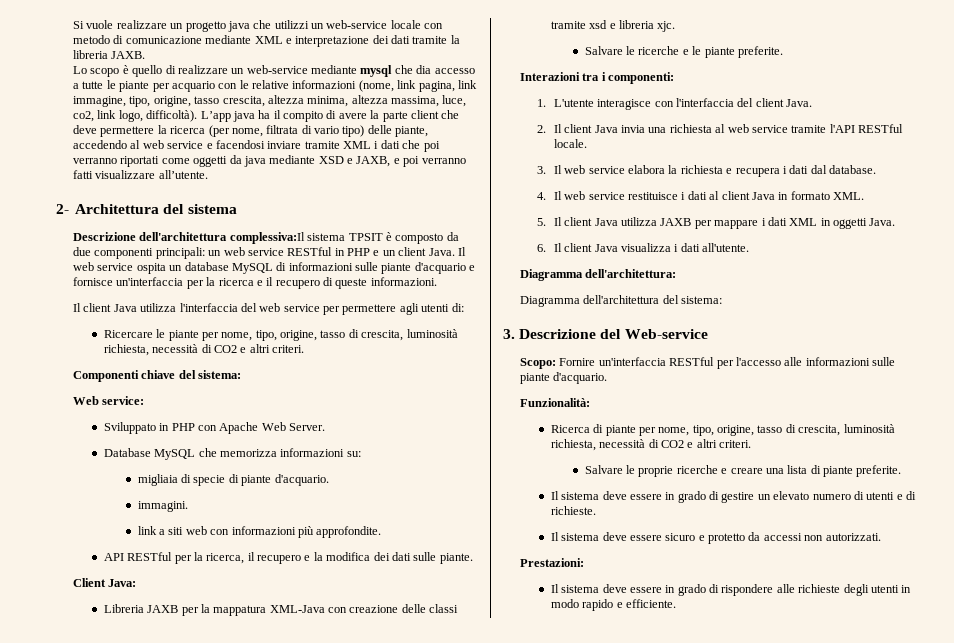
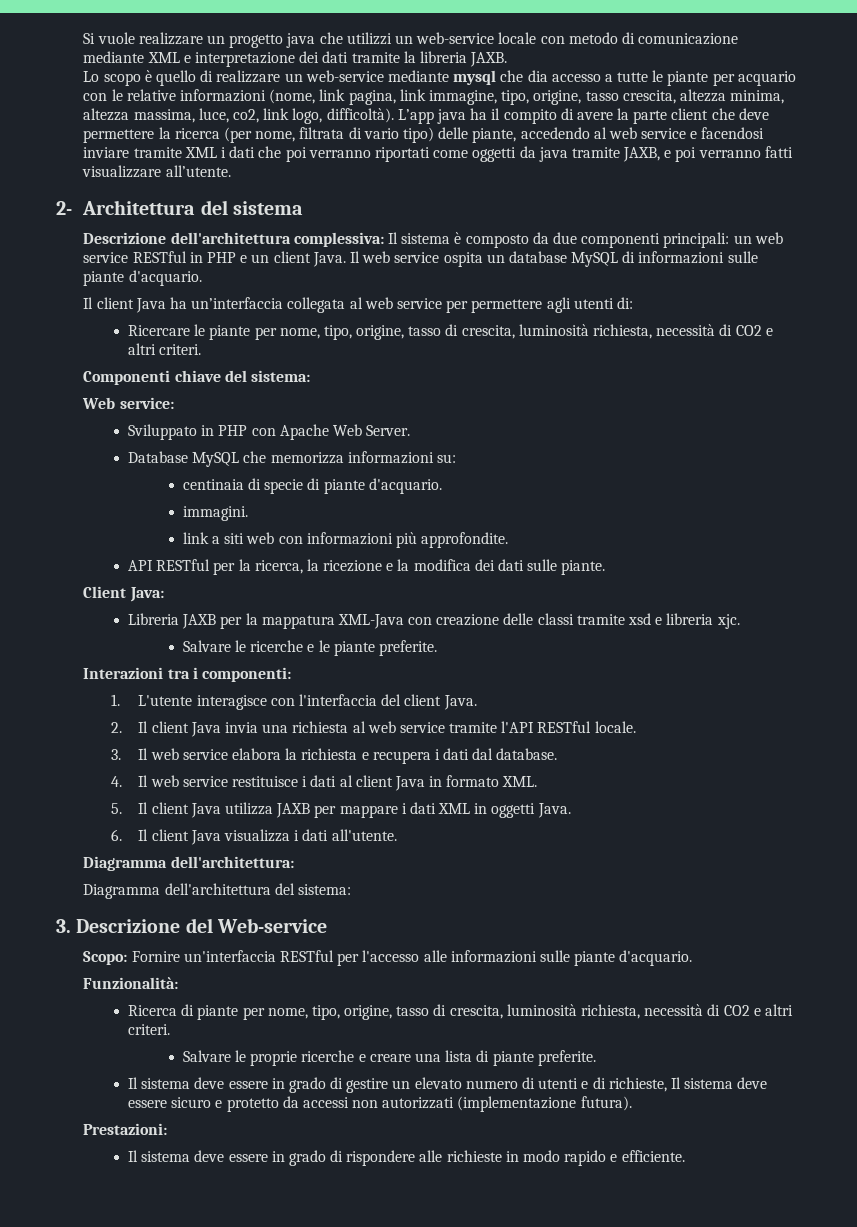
- L’app java ha il compito di avere la parte client che deve permettere la ricerca (per nome, filtrata di vario tipo) delle piante, accedendo al web service e facendosi inviare tramite XML i dati che poi verranno riportati come oggetti da java mediante XSD e JAXB, e poi verranno fatti visualizzare all’utente.
+ L’app java ha il compito di avere la parte client che deve permettere la ricerca (per nome, filtrata di vario tipo) delle piante, accedendo al web service e facendosi inviare tramite XML i dati che poi verranno riportati come oggetti da java tramite JAXB, e poi verranno fatti visualizzare all’utente.
- Descrizione dell'architettura complessiva:Il sistema TPSIT è composto da due componenti principali: un web service RESTful in PHP e un client Java.
+ Descrizione dell'architettura complessiva: Il sistema è composto da due componenti principali: un web service RESTful in PHP e un client Java.
- Il web service ospita un database MySQL di informazioni sulle piante d'acquario e fornisce un'interfaccia per la ricerca e il recupero di queste informazioni.
- Il client Java utilizza l'interfaccia del web service per permettere agli utenti di:
+ Il web service ospita un database MySQL di informazioni sulle piante d'acquario.
+ Il client Java ha un’interfaccia collegata al web service per permettere agli utenti di:
- migliaia di specie di piante d'acquario.
+ centinaia di specie di piante d'acquario.
- API RESTful per la ricerca, il recupero e la modifica dei dati sulle piante.
+ API RESTful per la ricerca, la ricezione e la modifica dei dati sulle piante.
- Il sistema deve essere in grado di gestire un elevato numero di utenti e di richieste.
- Il sistema deve essere sicuro e protetto da accessi non autorizzati.
+ Il sistema deve essere in grado di gestire un elevato numero di utenti e di richieste, Il sistema deve essere sicuro e protetto da accessi non autorizzati (implementazione futura).
- Il sistema deve essere in grado di rispondere alle richieste degli utenti in modo rapido e efficiente.
+ Il sistema deve essere in grado di rispondere alle richieste in modo rapido e efficiente.

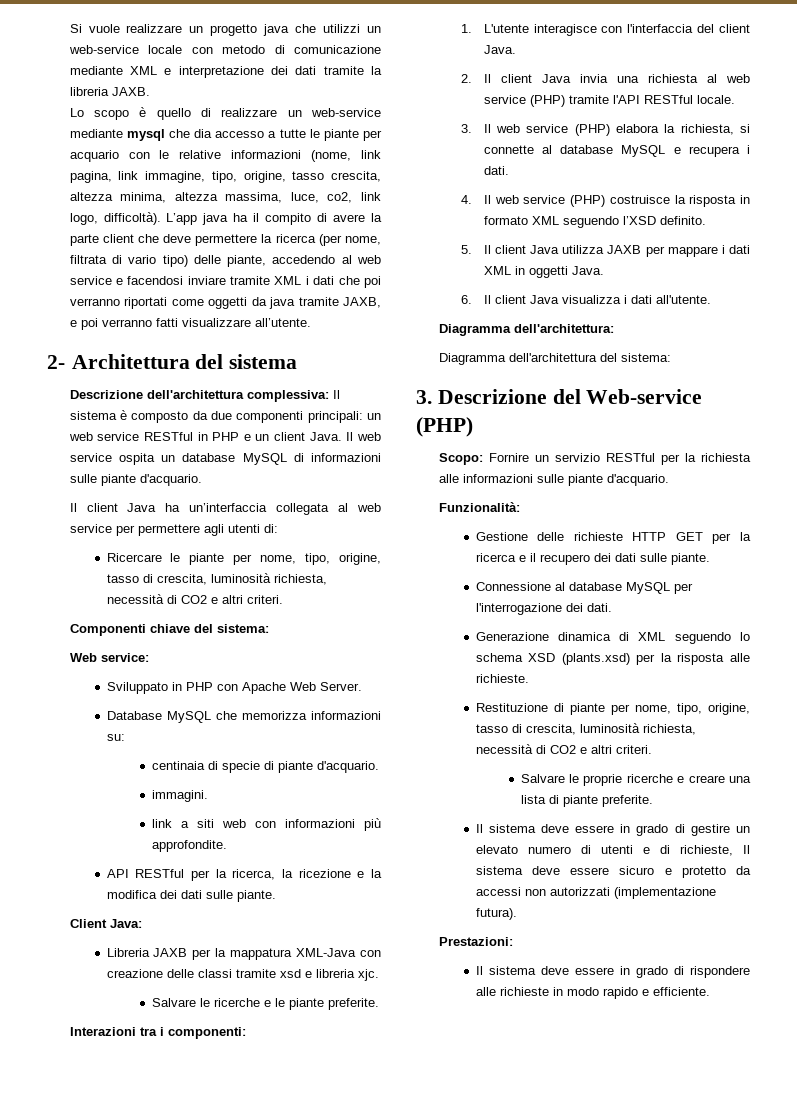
- 2. Il client Java invia una richiesta al web service tramite l'API RESTful locale.
+ 2. Il client Java invia una richiesta al web service (PHP) tramite l'API RESTful locale.
- 3. Il web service elabora la richiesta e recupera i dati dal database.
- 4. Il web service restituisce i dati al client Java in formato XML.
+ 3. Il web service (PHP) elabora la richiesta, si connette al database MySQL e recupera i dati.
+ 4. Il web service (PHP) costruisce la risposta in formato XML seguendo l’XSD definito.
- 3. Descrizione del Web-service
+ 3. Descrizione del Web-service (PHP)
- Scopo: Fornire un'interfaccia RESTful per l'accesso alle informazioni sulle piante d'acquario.
+ Scopo: Fornire un servizio RESTful per la richiesta alle informazioni sulle piante d'acquario.
- Ricerca di piante per nome, tipo, origine, tasso di crescita, luminosità richiesta, necessità di CO2 e altri criteri.
+ Gestione delle richieste HTTP GET per la ricerca e il recupero dei dati sulle piante.
+ Connessione al database MySQL per l'interrogazione dei dati.
+ Generazione dinamica di XML seguendo lo schema XSD (plants.xsd) per la risposta alle richieste.
+ Restituzione di piante per nome, tipo, origine, tasso di crescita, luminosità richiesta, necessità di CO2 e altri criteri.

